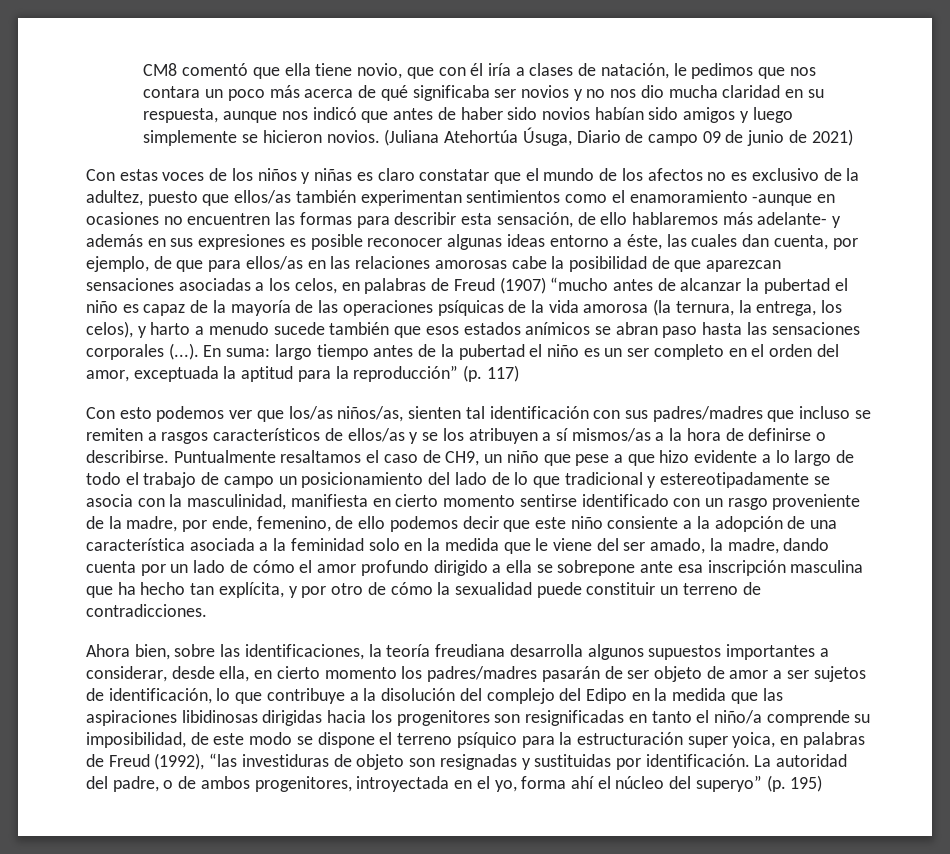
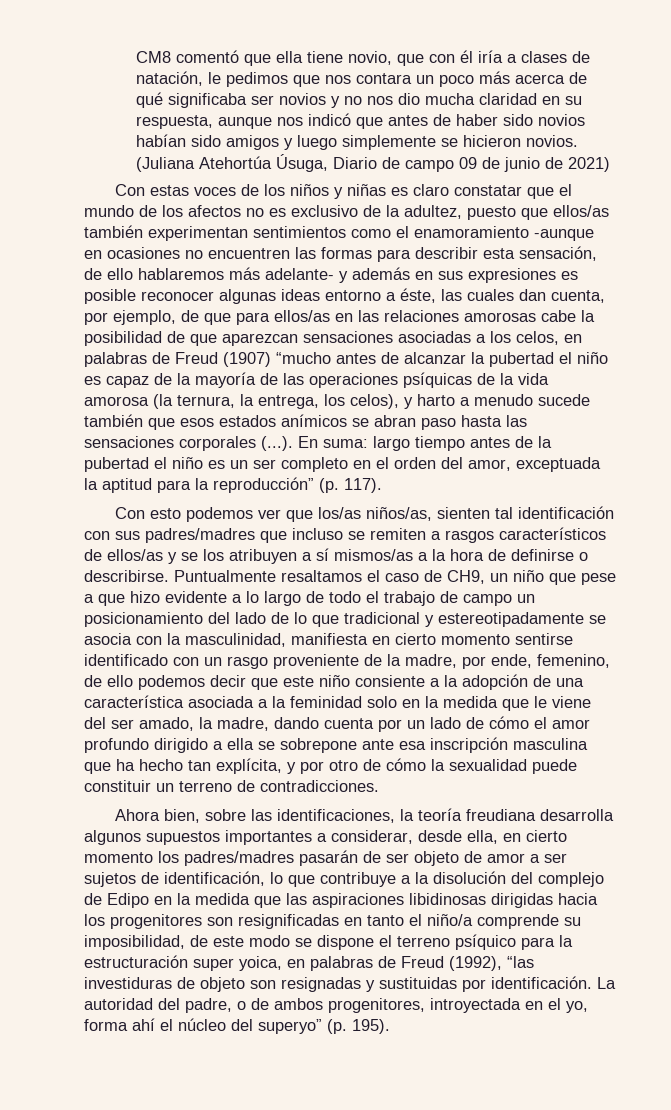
- largo tiempo antes de la pubertad el niño es un ser completo en el orden del amor, exceptuada la aptitud para la reproducción” (p. 117)
+ largo tiempo antes de la pubertad el niño es un ser completo en el orden del amor, exceptuada la aptitud para la reproducción” (p. 117).
- Ahora bien, sobre las identificaciones, la teoría freudiana desarrolla algunos supuestos importantes a considerar, desde ella, en cierto momento los padres/madres pasarán de ser objeto de amor a ser sujetos de identificación, lo que contribuye a la disolución del complejo del Edipo en la medida que las aspiraciones libidinosas dirigidas hacia los progenitores son resignificadas en tanto el niño/a comprende su imposibilidad, de este modo se dispone el terreno psíquico para la estructuración super yoica, en palabras de Freud (1992), “las investiduras de objeto son resignadas y sustituidas por identificación.
+ Ahora bien, sobre las identificaciones, la teoría freudiana desarrolla algunos supuestos importantes a considerar, desde ella, en cierto momento los padres/madres pasarán de ser objeto de amor a ser sujetos de identificación, lo que contribuye a la disolución del complejo de Edipo en la medida que las aspiraciones libidinosas dirigidas hacia los progenitores son resignificadas en tanto el niño/a comprende su imposibilidad, de este modo se dispone el terreno psíquico para la estructuración super yoica, en palabras de Freud (1992), “las investiduras de objeto son resignadas y sustituidas por identificación.
- La autoridad del padre, o de ambos progenitores, introyectada en el yo, forma ahí el núcleo del superyo” (p. 195)
+ La autoridad del padre, o de ambos progenitores, introyectada en el yo, forma ahí el núcleo del superyo” (p. 195).

